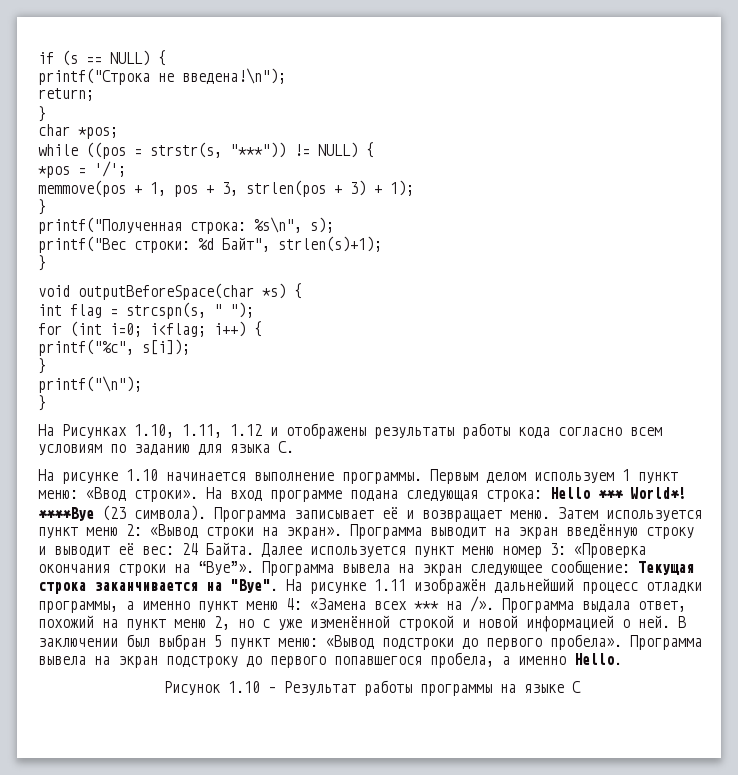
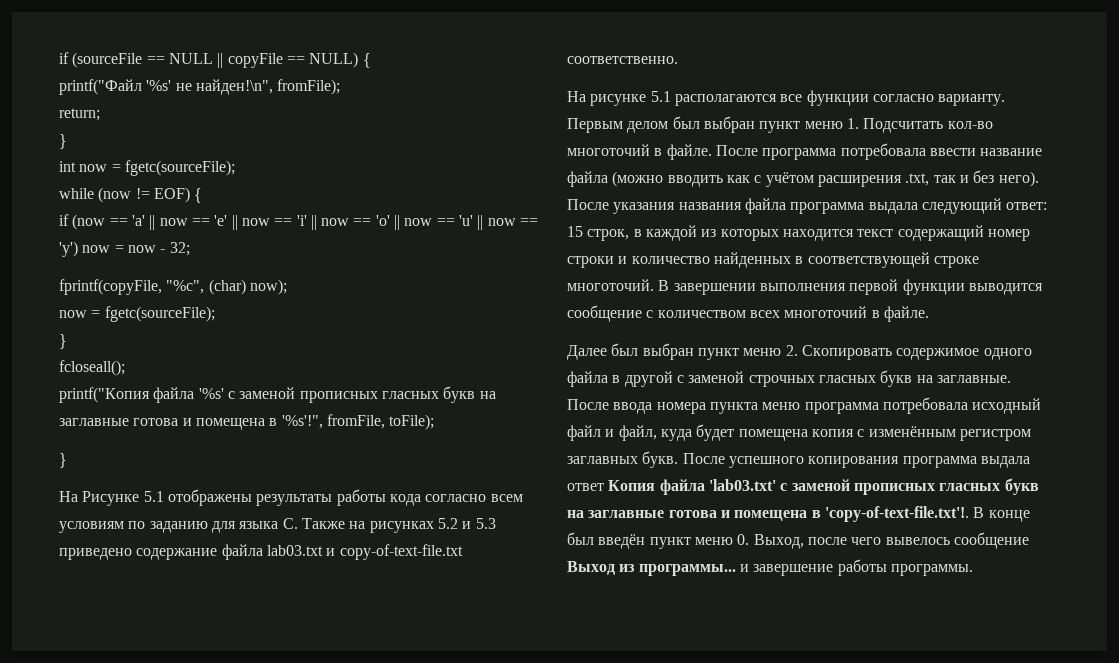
- if (s == NULL) {
- printf("Строка не введена!\n");
+ if (sourceFile == NULL || copyFile == NULL) {
+ printf("Файл '%s' не найден!\n", fromFile);
  return;
  }
- char *pos;
- while ((pos = strstr(s, "***")) != NULL) {
- *pos = '/';
- memmove(pos + 1, pos + 3, strlen(pos + 3) + 1);
+ int now = fgetc(sourceFile);
+ while (now != EOF) {
+ if (now == 'a' || now == 'e' || now == 'i' || now == 'o' || now == 'u' || now == 'y') now = now - 32;
+ fprintf(copyFile, "%c", (char) now);
+ now = fgetc(sourceFile);
  }
- printf("Полученная строка: %s\n", s);
- printf("Вес строки: %d Байт", strlen(s)+1);
+ fcloseall();
+ printf("Копия файла '%s' с заменой прописных гласных букв на заглавные готова и помещена в '%s'!", fromFile, toFile);
  }
- void outputBeforeSpace(char *s) {
- int flag = strcspn(s, " ");
- for (int i=0; i<flag; i++) {
- printf("%c", s[i]);
- }
- printf("\n");
- }
- На Рисунках 1.10, 1.11, 1.12 и отображены результаты работы кода согласно всем условиям по заданию для языка С.
- На рисунке 1.10 начинается выполнение программы. Первым делом используем 1 пункт меню: «Ввод строки». На вход программе подана следующая строка: Hello *** World*! ****Bye (23 символа). Программа записывает её и возвращает меню. Затем используется пункт меню 2: «Вывод строки на экран». Программа выводит на экран введённую строку и выводит её вес: 24 Байта. Далее используется пункт меню номер 3: «Проверка окончания строки на “Bye”». Программа вывела на экран следующее сообщение: Текущая строка заканчивается на "Bye". На рисунке 1.11 изображён дальнейший процесс отладки программы, а именно пункт меню 4: «Замена всех *** на /». Программа выдала ответ, похожий на пункт меню 2, но с уже изменённой строкой и новой информацией о ней. В заключении был выбран 5 пункт меню: «Вывод подстроки до первого пробела». Программа вывела на экран подстроку до первого попавшегося пробела, а именно Hello.
- Рисунок 1.10 – Результат работы программы на языке С
+ На Рисунке 5.1 отображены результаты работы кода согласно всем условиям по заданию для языка С. Также на рисунках 5.2 и 5.3 приведено содержание файла lab03.txt и copy-of-text-file.txt соответственно.
+ На рисунке 5.1 располагаются все функции согласно варианту. Первым делом был выбран пункт меню 1. Подсчитать кол-во многоточий в файле. После программа потребовала ввести название файла (можно вводить как с учётом расширения .txt, так и без него). После указания названия файла программа выдала следующий ответ: 15 строк, в каждой из которых находится текст содержащий номер строки и количество найденных в соответствующей строке многоточий. В завершении выполнения первой функции выводится сообщение с количеством всех многоточий в файле.
+ Далее был выбран пункт меню 2. Скопировать содержимое одного файла в другой с заменой строчных гласных букв на заглавные. После ввода номера пункта меню программа потребовала исходный файл и файл, куда будет помещена копия с изменённым регистром заглавных букв. После успешного копирования программа выдала ответ Копия файла 'lab03.txt' с заменой прописных гласных букв на заглавные готова и помещена в 'copy-of-text-file.txt'!. В конце был введён пункт меню 0. Выход, после чего вывелось сообщение Выход из программы... и завершение работы программы.

